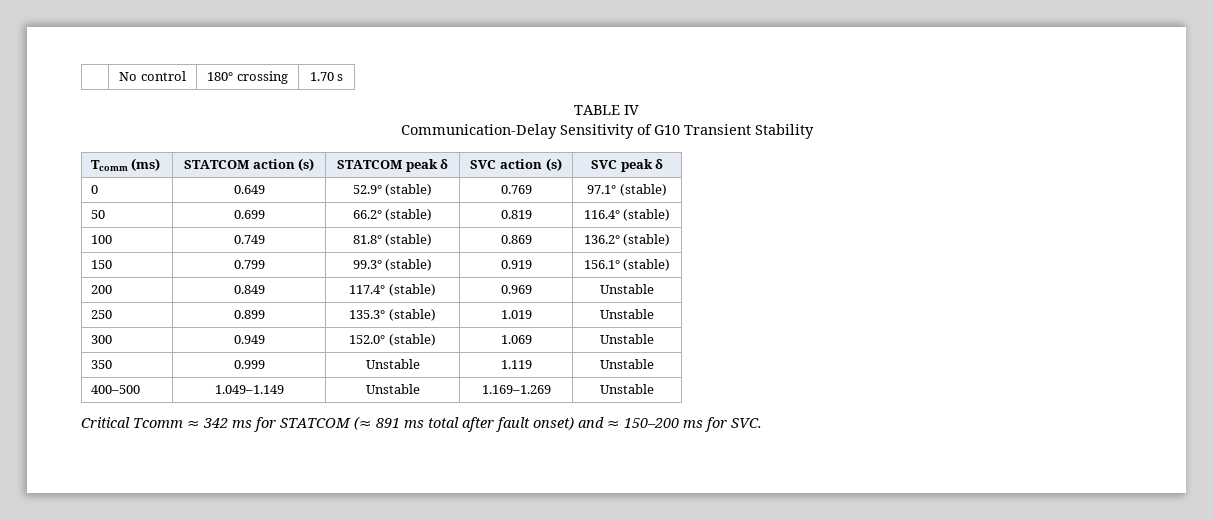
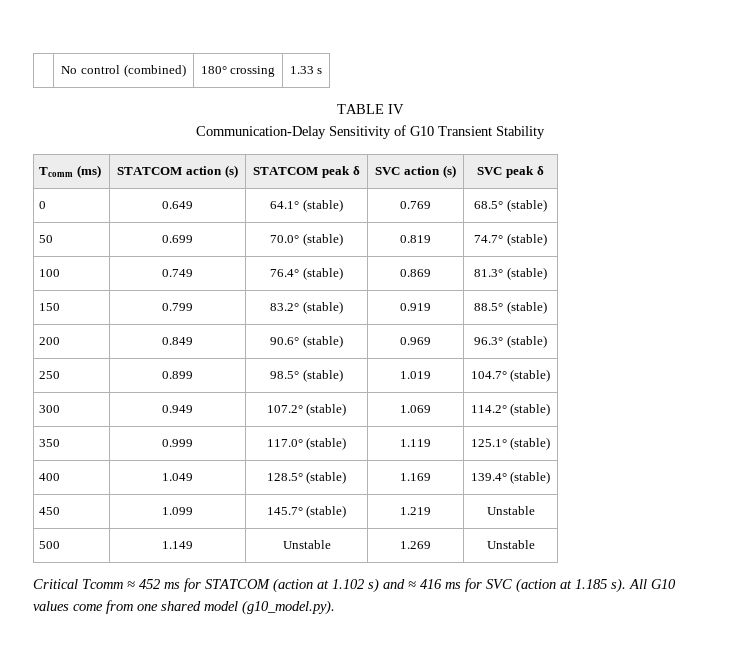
- | No control | 180° crossing | 1.70 s
+ | No control (combined) | 180° crossing | 1.33 s
- 0 | 0.649 | 52.9° (stable) | 0.769 | 97.1° (stable)
+ 0 | 0.649 | 64.1° (stable) | 0.769 | 68.5° (stable)
- 50 | 0.699 | 66.2° (stable) | 0.819 | 116.4° (stable)
+ 50 | 0.699 | 70.0° (stable) | 0.819 | 74.7° (stable)
- 100 | 0.749 | 81.8° (stable) | 0.869 | 136.2° (stable)
+ 100 | 0.749 | 76.4° (stable) | 0.869 | 81.3° (stable)
- 150 | 0.799 | 99.3° (stable) | 0.919 | 156.1° (stable)
+ 150 | 0.799 | 83.2° (stable) | 0.919 | 88.5° (stable)
- 200 | 0.849 | 117.4° (stable) | 0.969 | Unstable
+ 200 | 0.849 | 90.6° (stable) | 0.969 | 96.3° (stable)
- 250 | 0.899 | 135.3° (stable) | 1.019 | Unstable
+ 250 | 0.899 | 98.5° (stable) | 1.019 | 104.7° (stable)
- 300 | 0.949 | 152.0° (stable) | 1.069 | Unstable
+ 300 | 0.949 | 107.2° (stable) | 1.069 | 114.2° (stable)
- 350 | 0.999 | Unstable | 1.119 | Unstable
- 400–500 | 1.049–1.149 | Unstable | 1.169–1.269 | Unstable
+ 350 | 0.999 | 117.0° (stable) | 1.119 | 125.1° (stable)
+ 400 | 1.049 | 128.5° (stable) | 1.169 | 139.4° (stable)
+ 450 | 1.099 | 145.7° (stable) | 1.219 | Unstable
+ 500 | 1.149 | Unstable | 1.269 | Unstable
- Critical Tcomm ≈ 342 ms for STATCOM (≈ 891 ms total after fault onset) and ≈ 150–200 ms for SVC.
+ Critical Tcomm ≈ 452 ms for STATCOM (action at 1.102 s) and ≈ 416 ms for SVC (action at 1.185 s). All G10 values come from one shared model (g10_model.py).

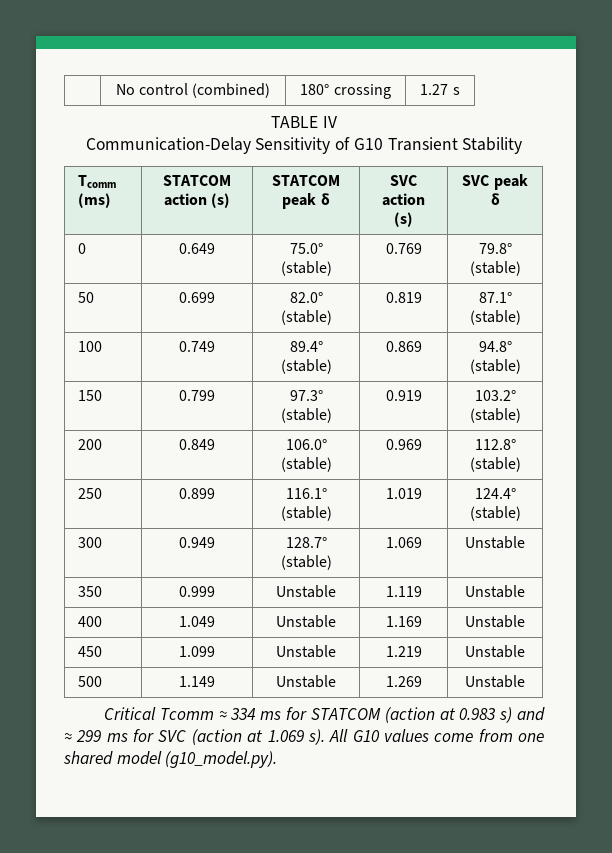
- | No control (combined) | 180° crossing | 1.33 s
+ | No control (combined) | 180° crossing | 1.27 s
- 0 | 0.649 | 64.1° (stable) | 0.769 | 68.5° (stable)
+ 0 | 0.649 | 75.0° (stable) | 0.769 | 79.8° (stable)
- 50 | 0.699 | 70.0° (stable) | 0.819 | 74.7° (stable)
+ 50 | 0.699 | 82.0° (stable) | 0.819 | 87.1° (stable)
- 100 | 0.749 | 76.4° (stable) | 0.869 | 81.3° (stable)
+ 100 | 0.749 | 89.4° (stable) | 0.869 | 94.8° (stable)
- 150 | 0.799 | 83.2° (stable) | 0.919 | 88.5° (stable)
+ 150 | 0.799 | 97.3° (stable) | 0.919 | 103.2° (stable)
- 200 | 0.849 | 90.6° (stable) | 0.969 | 96.3° (stable)
+ 200 | 0.849 | 106.0° (stable) | 0.969 | 112.8° (stable)
- 250 | 0.899 | 98.5° (stable) | 1.019 | 104.7° (stable)
+ 250 | 0.899 | 116.1° (stable) | 1.019 | 124.4° (stable)
- 300 | 0.949 | 107.2° (stable) | 1.069 | 114.2° (stable)
+ 300 | 0.949 | 128.7° (stable) | 1.069 | Unstable
- 350 | 0.999 | 117.0° (stable) | 1.119 | 125.1° (stable)
+ 350 | 0.999 | Unstable | 1.119 | Unstable
- 400 | 1.049 | 128.5° (stable) | 1.169 | 139.4° (stable)
+ 400 | 1.049 | Unstable | 1.169 | Unstable
- 450 | 1.099 | 145.7° (stable) | 1.219 | Unstable
+ 450 | 1.099 | Unstable | 1.219 | Unstable
- Critical Tcomm ≈ 452 ms for STATCOM (action at 1.102 s) and ≈ 416 ms for SVC (action at 1.185 s).
+ Critical Tcomm ≈ 334 ms for STATCOM (action at 0.983 s) and ≈ 299 ms for SVC (action at 1.069 s).

